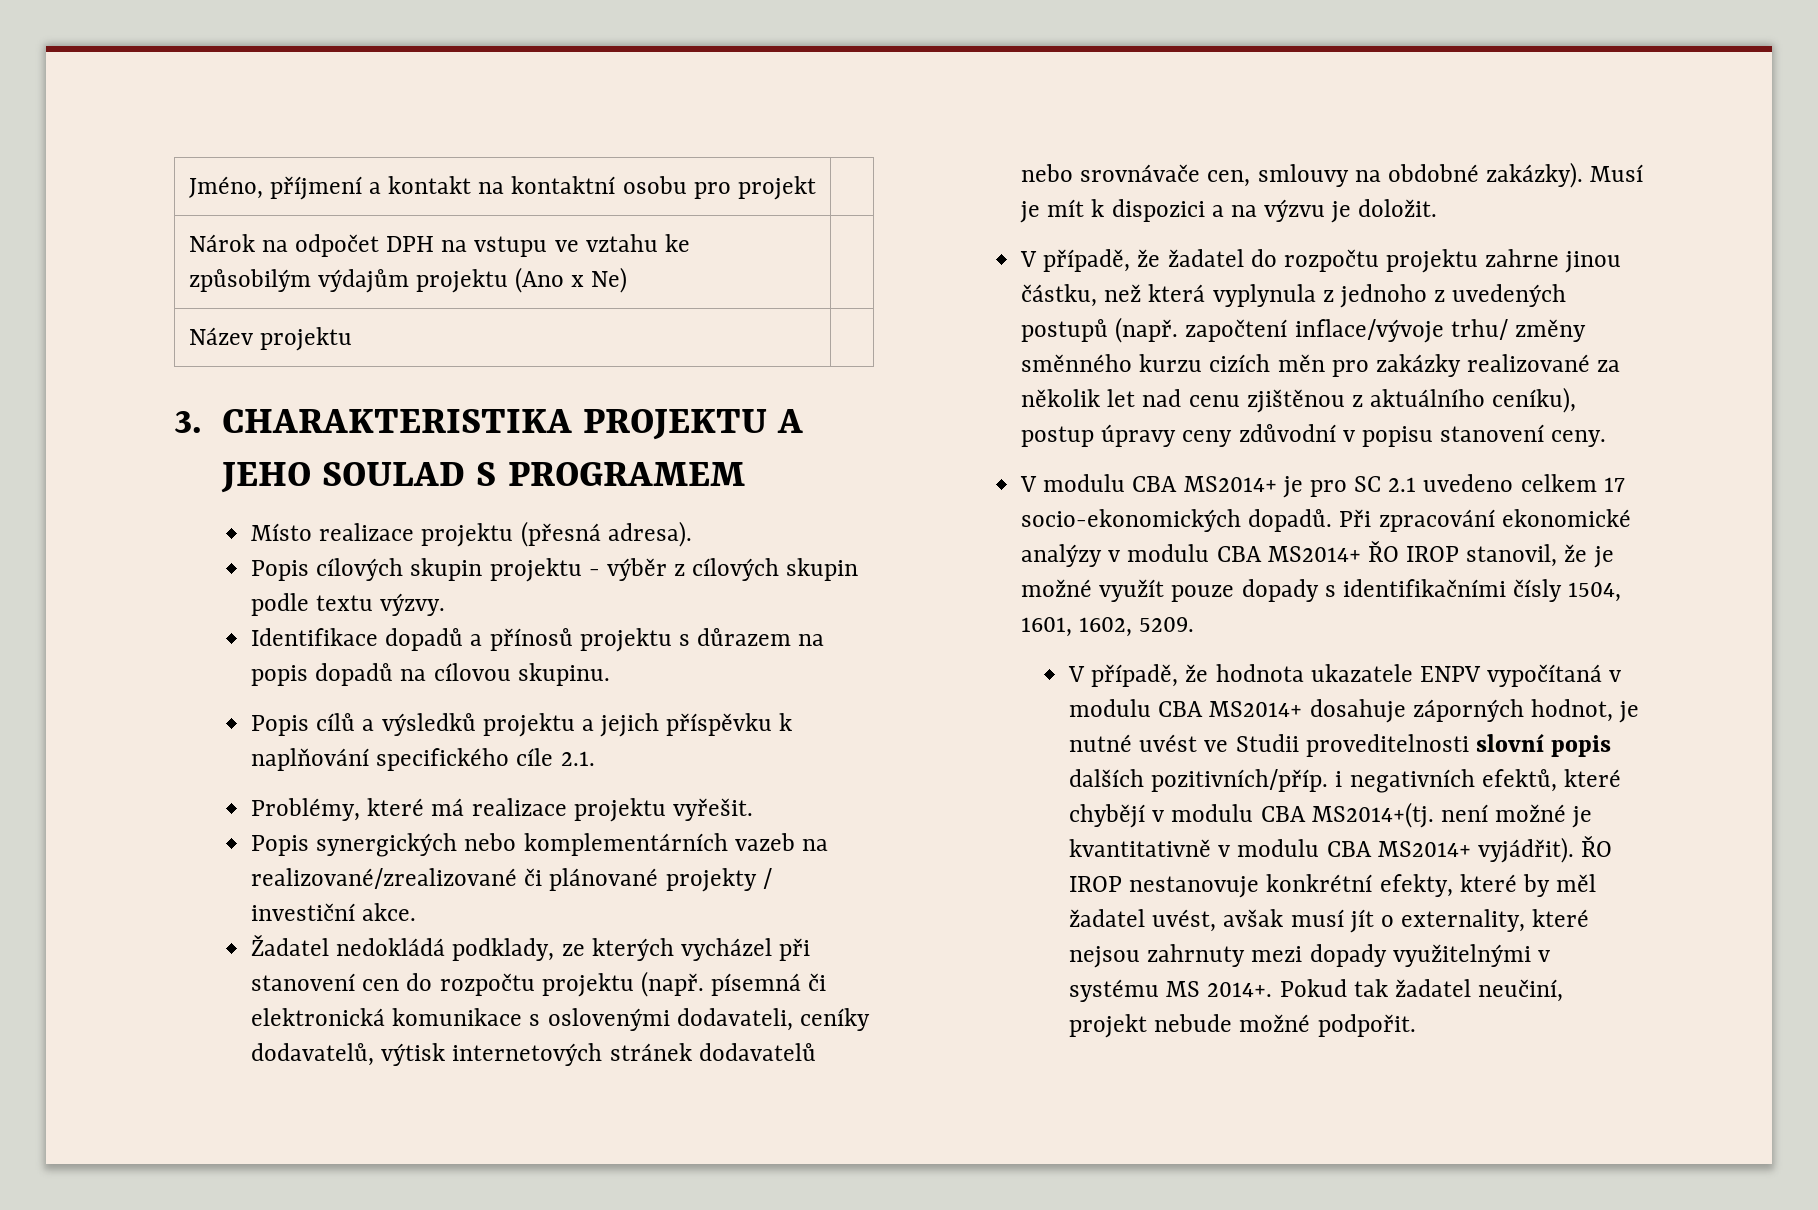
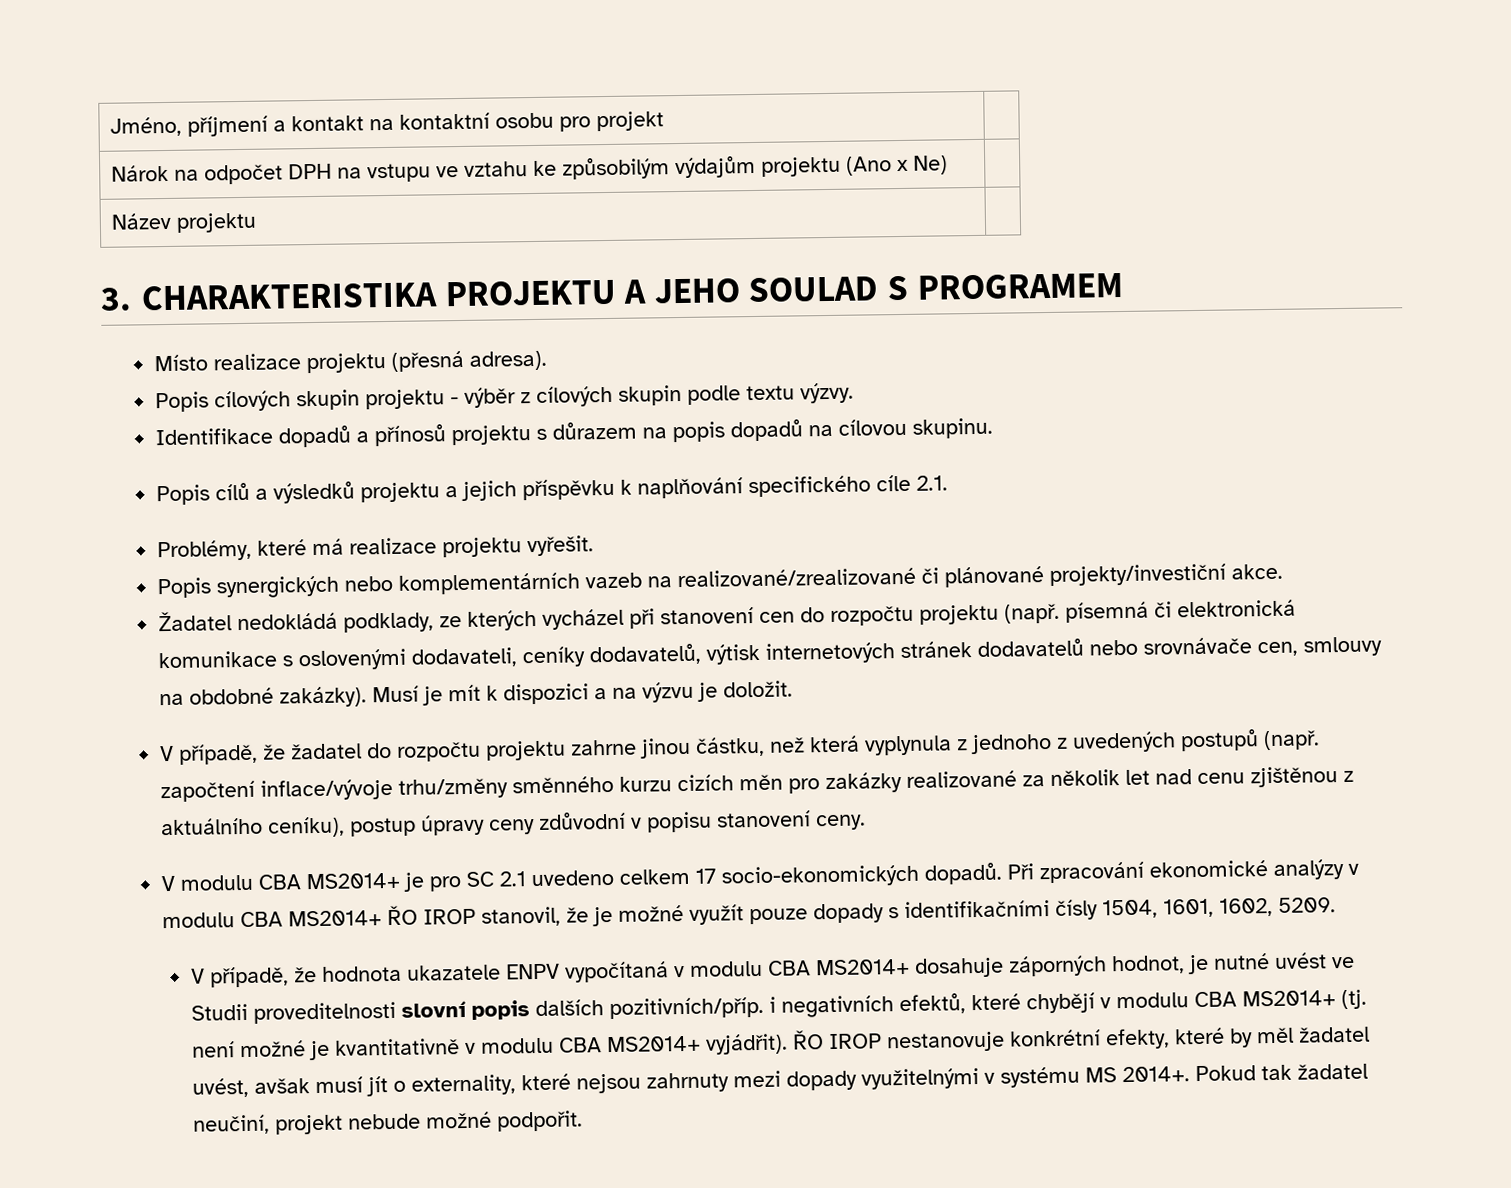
- Popis synergických nebo komplementárních vazeb na realizované/zrealizované či plánované projekty / investiční akce.
+ Popis synergických nebo komplementárních vazeb na realizované/zrealizované či plánované projekty/investiční akce.
- V případě, že žadatel do rozpočtu projektu zahrne jinou částku, než která vyplynula z jednoho z uvedených postupů (např. započtení inflace/vývoje trhu/ změny směnného kurzu cizích měn pro zakázky realizované za několik let nad cenu zjištěnou z aktuálního ceníku), postup úpravy ceny zdůvodní v popisu stanovení ceny.
+ V případě, že žadatel do rozpočtu projektu zahrne jinou částku, než která vyplynula z jednoho z uvedených postupů (např. započtení inflace/vývoje trhu/změny směnného kurzu cizích měn pro zakázky realizované za několik let nad cenu zjištěnou z aktuálního ceníku), postup úpravy ceny zdůvodní v popisu stanovení ceny.
- V případě, že hodnota ukazatele ENPV vypočítaná v modulu CBA MS2014+ dosahuje záporných hodnot, je nutné uvést ve Studii proveditelnosti slovní popis dalších pozitivních/příp. i negativních efektů, které chybějí v modulu CBA MS2014+(tj. není možné je kvantitativně v modulu CBA MS2014+ vyjádřit).
+ V případě, že hodnota ukazatele ENPV vypočítaná v modulu CBA MS2014+ dosahuje záporných hodnot, je nutné uvést ve Studii proveditelnosti slovní popis dalších pozitivních/příp. i negativních efektů, které chybějí v modulu CBA MS2014+ (tj. není možné je kvantitativně v modulu CBA MS2014+ vyjádřit).

